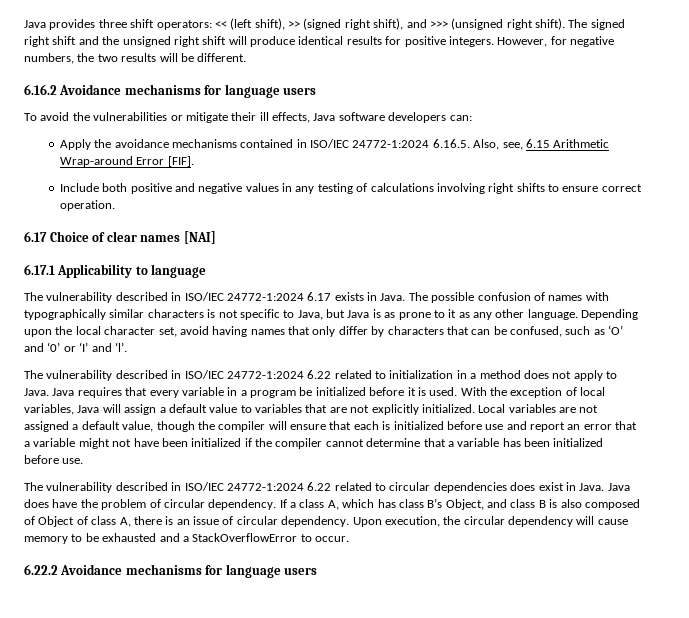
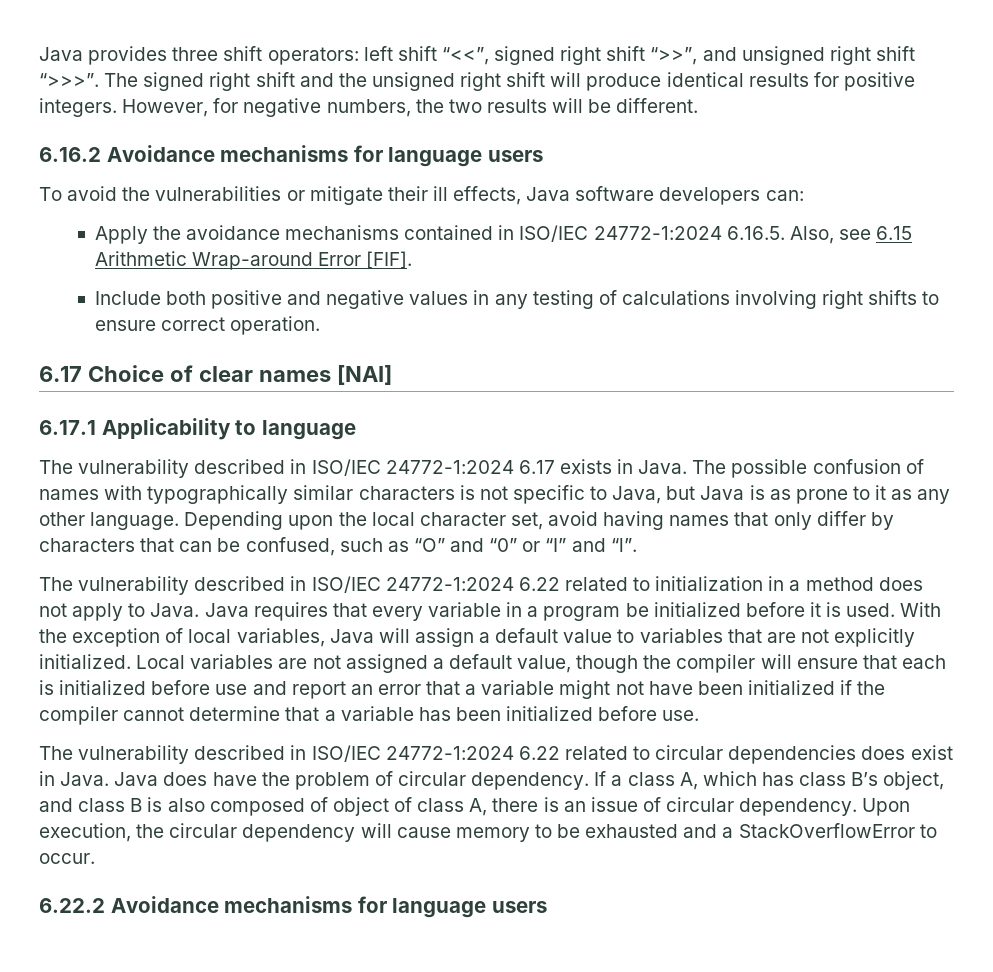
- Java provides three shift operators: << (left shift), >> (signed right shift), and >>> (unsigned right shift).
+ Java provides three shift operators: left shift “<<”, signed right shift “>>”, and unsigned right shift “>>>”.
- Apply the avoidance mechanisms contained in ISO/IEC 24772-1:2024 6.16.5. Also, see, 6.15 Arithmetic Wrap-around Error [FIF].
+ Apply the avoidance mechanisms contained in ISO/IEC 24772-1:2024 6.16.5. Also, see 6.15 Arithmetic Wrap-around Error [FIF].
- Depending upon the local character set, avoid having names that only differ by characters that can be confused, such as ‘O’ and ‘0’ or ‘I’ and ‘l’.
+ Depending upon the local character set, avoid having names that only differ by characters that can be confused, such as “O” and “0” or “I” and “l”.
- If a class A, which has class B’s Object, and class B is also composed of Object of class A, there is an issue of circular dependency.
+ If a class A, which has class B’s object, and class B is also composed of object of class A, there is an issue of circular dependency.

